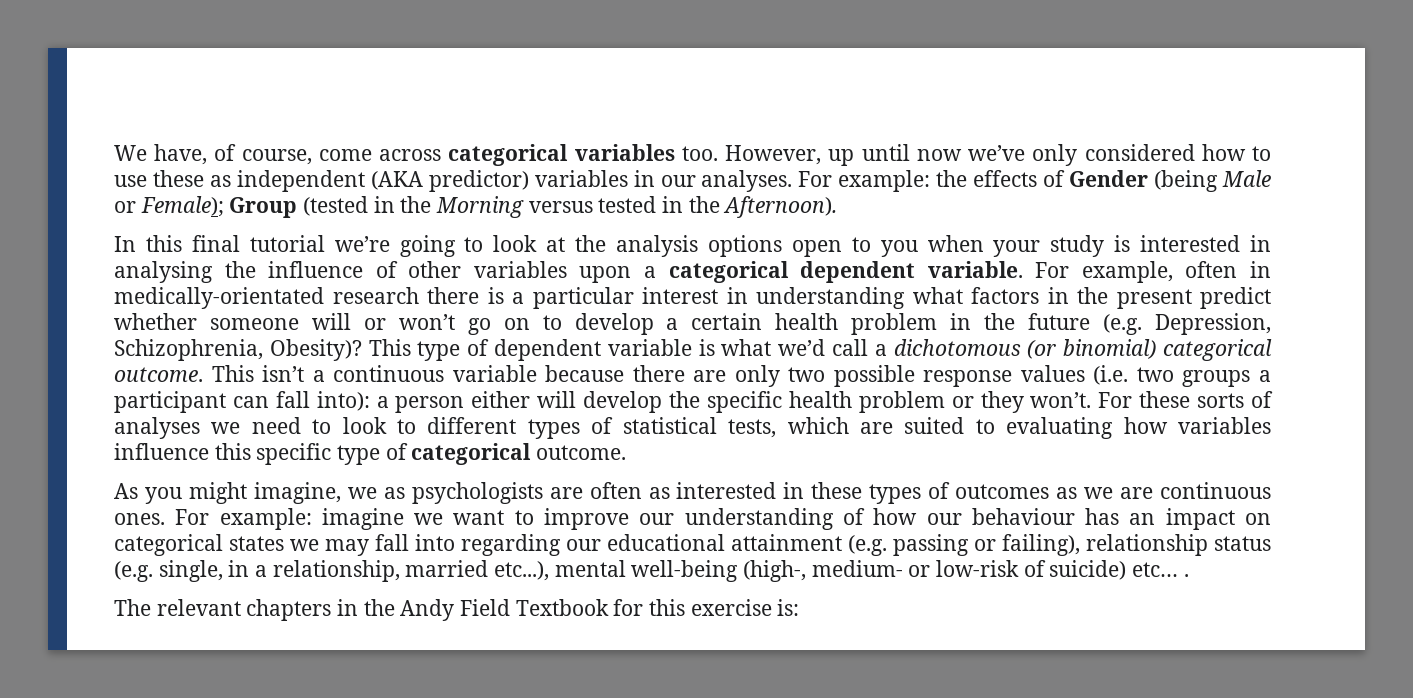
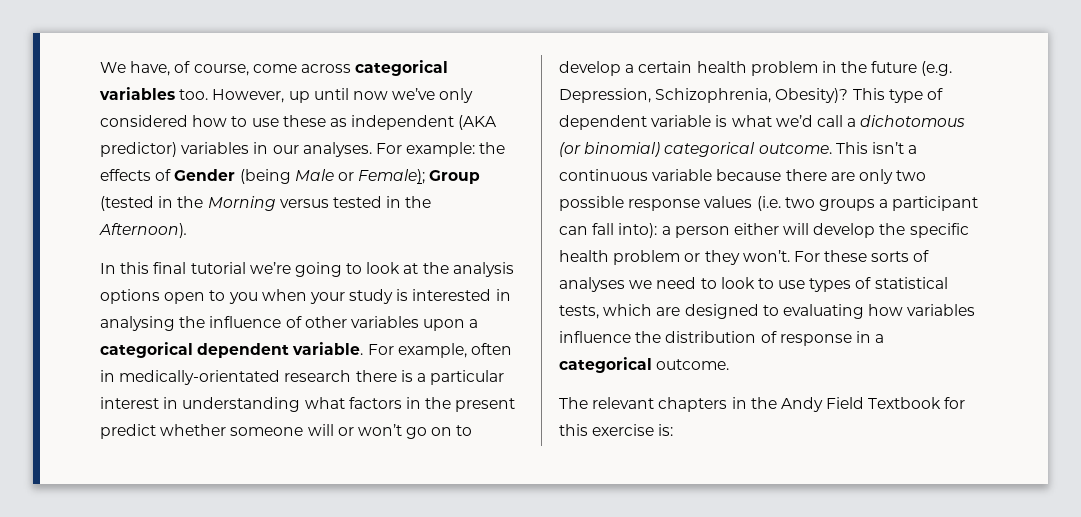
- For these sorts of analyses we need to look to different types of statistical tests, which are suited to evaluating how variables influence this specific type of categorical outcome.
- As you might imagine, we as psychologists are often as interested in these types of outcomes as we are continuous ones. For example: imagine we want to improve our understanding of how our behaviour has an impact on categorical states we may fall into regarding our educational attainment (e.g. passing or failing), relationship status (e.g. single, in a relationship, married etc...), mental well-being (high-, medium- or low-risk of suicide) etc… .
+ For these sorts of analyses we need to look to use types of statistical tests, which are designed to evaluating how variables influence the distribution of response in a categorical outcome.

